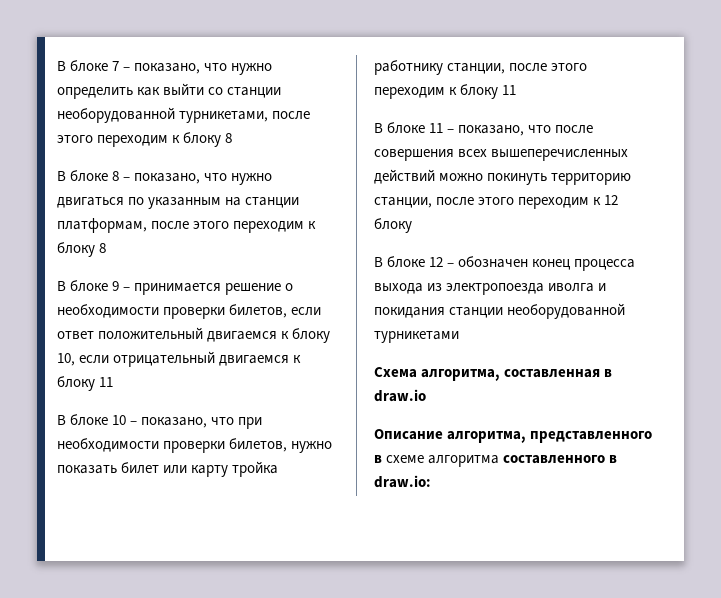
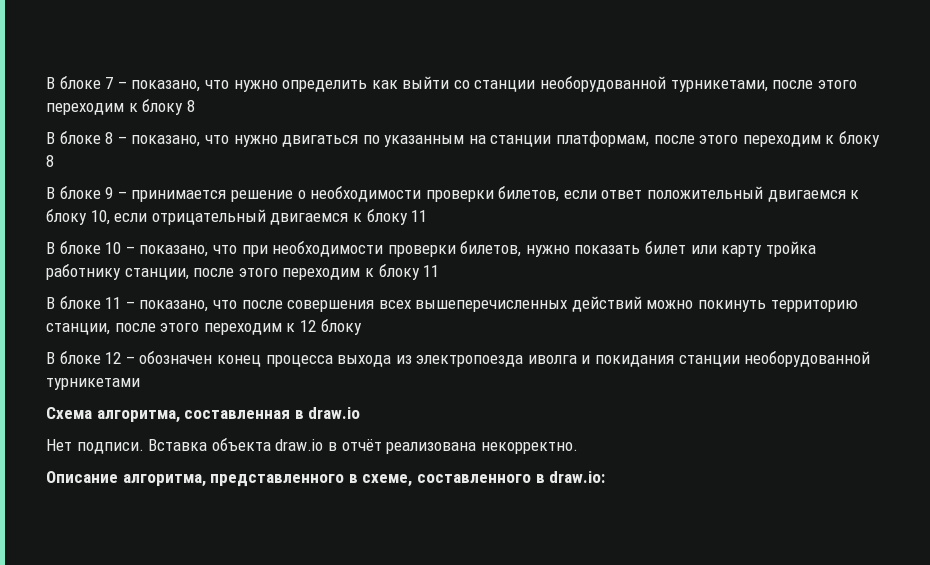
+ Нет подписи. Вставка объекта draw.io в отчёт реализована некорректно.
- Описание алгоритма, представленного в схеме алгоритма составленного в draw.io:
+ Описание алгоритма, представленного в схеме, составленного в draw.io:

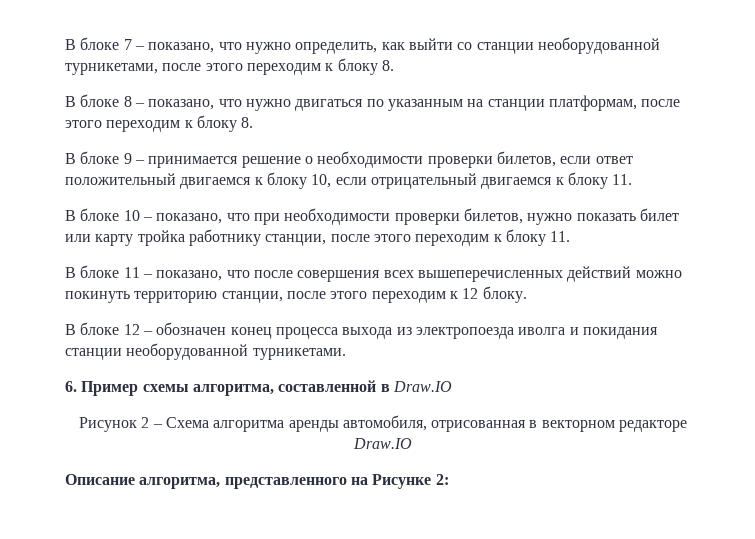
- В блоке 7 – показано, что нужно определить как выйти со станции необорудованной турникетами, после этого переходим к блоку 8
+ В блоке 7 – показано, что нужно определить, как выйти со станции необорудованной турникетами, после этого переходим к блоку 8.
- В блоке 8 – показано, что нужно двигаться по указанным на станции платформам, после этого переходим к блоку 8
+ В блоке 8 – показано, что нужно двигаться по указанным на станции платформам, после этого переходим к блоку 8.
- В блоке 9 – принимается решение о необходимости проверки билетов, если ответ положительный двигаемся к блоку 10, если отрицательный двигаемся к блоку 11
+ В блоке 9 – принимается решение о необходимости проверки билетов, если ответ положительный двигаемся к блоку 10, если отрицательный двигаемся к блоку 11.
- В блоке 10 – показано, что при необходимости проверки билетов, нужно показать билет или карту тройка работнику станции, после этого переходим к блоку 11
+ В блоке 10 – показано, что при необходимости проверки билетов, нужно показать билет или карту тройка работнику станции, после этого переходим к блоку 11.
- В блоке 11 – показано, что после совершения всех вышеперечисленных действий можно покинуть территорию станции, после этого переходим к 12 блоку
+ В блоке 11 – показано, что после совершения всех вышеперечисленных действий можно покинуть территорию станции, после этого переходим к 12 блоку.
- В блоке 12 – обозначен конец процесса выхода из электропоезда иволга и покидания станции необорудованной турникетами
- Схема алгоритма, составленная в draw.io
- Нет подписи. Вставка объекта draw.io в отчёт реализована некорректно.
- Описание алгоритма, представленного в схеме, составленного в draw.io:
+ В блоке 12 – обозначен конец процесса выхода из электропоезда иволга и покидания станции необорудованной турникетами.
+ 6. Пример схемы алгоритма, составленной в Draw.IO
+ Рисунок 2 – Схема алгоритма аренды автомобиля, отрисованная в векторном редакторе Draw.IO
+ Описание алгоритма, представленного на Рисунке 2:

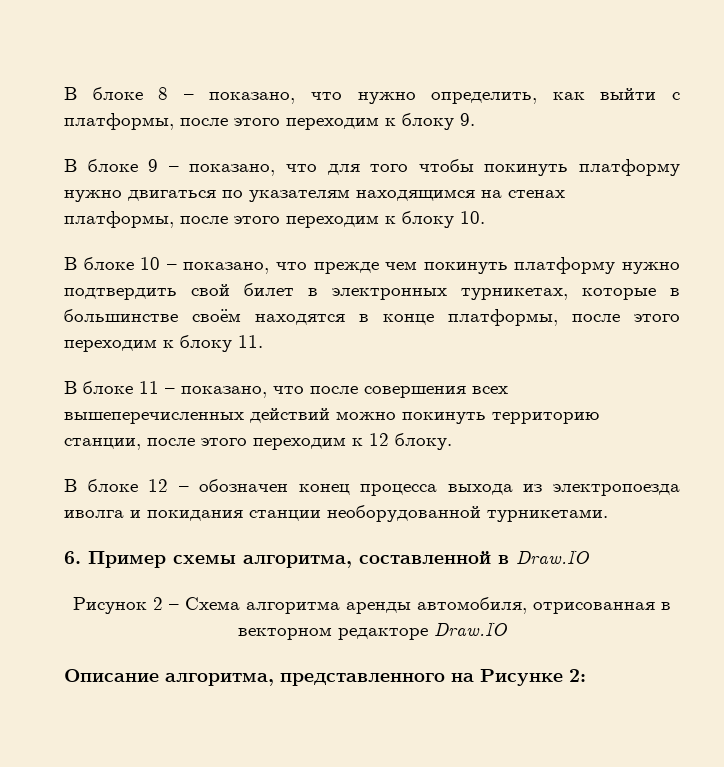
- В блоке 7 – показано, что нужно определить, как выйти со станции необорудованной турникетами, после этого переходим к блоку 8.
- В блоке 8 – показано, что нужно двигаться по указанным на станции платформам, после этого переходим к блоку 8.
- В блоке 9 – принимается решение о необходимости проверки билетов, если ответ положительный двигаемся к блоку 10, если отрицательный двигаемся к блоку 11.
+ В блоке 8 – показано, что нужно определить, как выйти с платформы, после этого переходим к блоку 9.
+ В блоке 9 – показано, что для того чтобы покинуть платформу нужно двигаться по указателям находящимся на стенах платформы, после этого переходим к блоку 10.
- В блоке 10 – показано, что при необходимости проверки билетов, нужно показать билет или карту тройка работнику станции, после этого переходим к блоку 11.
+ В блоке 10 – показано, что прежде чем покинуть платформу нужно подтвердить свой билет в электронных турникетах, которые в большинстве своём находятся в конце платформы, после этого переходим к блоку 11.

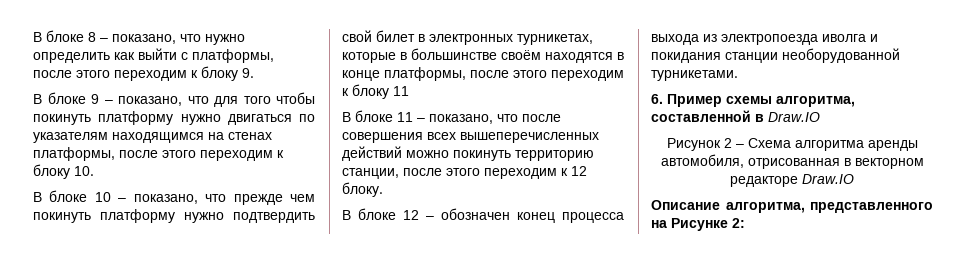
- В блоке 8 – показано, что нужно определить, как выйти с платформы, после этого переходим к блоку 9.
+ В блоке 8 – показано, что нужно определить как выйти с платформы, после этого переходим к блоку 9.
- В блоке 10 – показано, что прежде чем покинуть платформу нужно подтвердить свой билет в электронных турникетах, которые в большинстве своём находятся в конце платформы, после этого переходим к блоку 11.
+ В блоке 10 – показано, что прежде чем покинуть платформу нужно подтвердить свой билет в электронных турникетах, которые в большинстве своём находятся в конце платформы, после этого переходим к блоку 11

